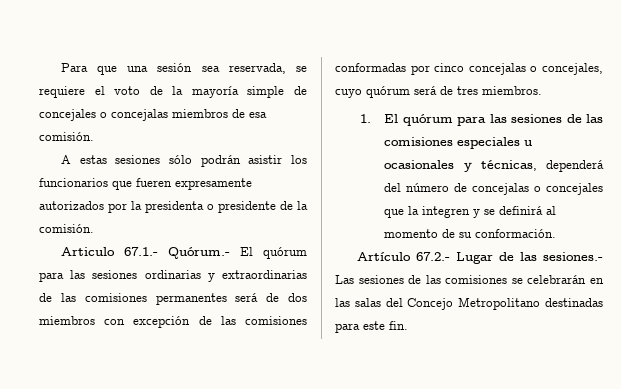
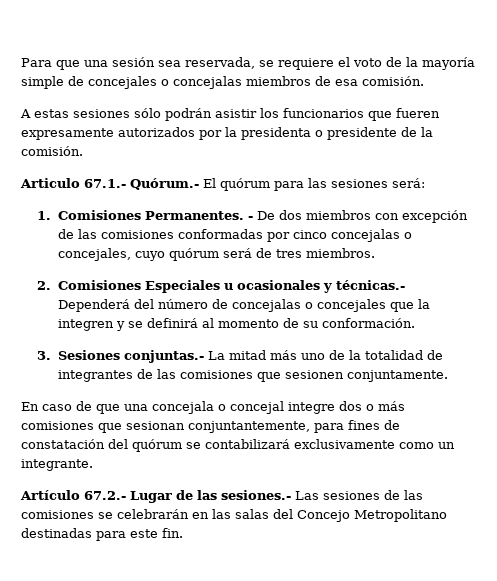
- Articulo 67.1.- Quórum.- El quórum para las sesiones ordinarias y extraordinarias de las comisiones permanentes será de dos miembros con excepción de las comisiones conformadas por cinco concejalas o concejales, cuyo quórum será de tres miembros.
+ Articulo 67.1.- Quórum.- El quórum para las sesiones será:
+ 1. Comisiones Permanentes. - De dos miembros con excepción de las comisiones conformadas por cinco concejalas o concejales, cuyo quórum será de tres miembros.
- 1. El quórum para las sesiones de las comisiones especiales u ocasionales y técnicas, dependerá del número de concejalas o concejales que la integren y se definirá al momento de su conformación.
+ 2. Comisiones Especiales u ocasionales y técnicas.- Dependerá del número de concejalas o concejales que la integren y se definirá al momento de su conformación.
+ 3. Sesiones conjuntas.- La mitad más uno de la totalidad de integrantes de las comisiones que sesionen conjuntamente.
+ En caso de que una concejala o concejal integre dos o más comisiones que sesionan conjuntantemente, para fines de constatación del quórum se contabilizará exclusivamente como un integrante.

